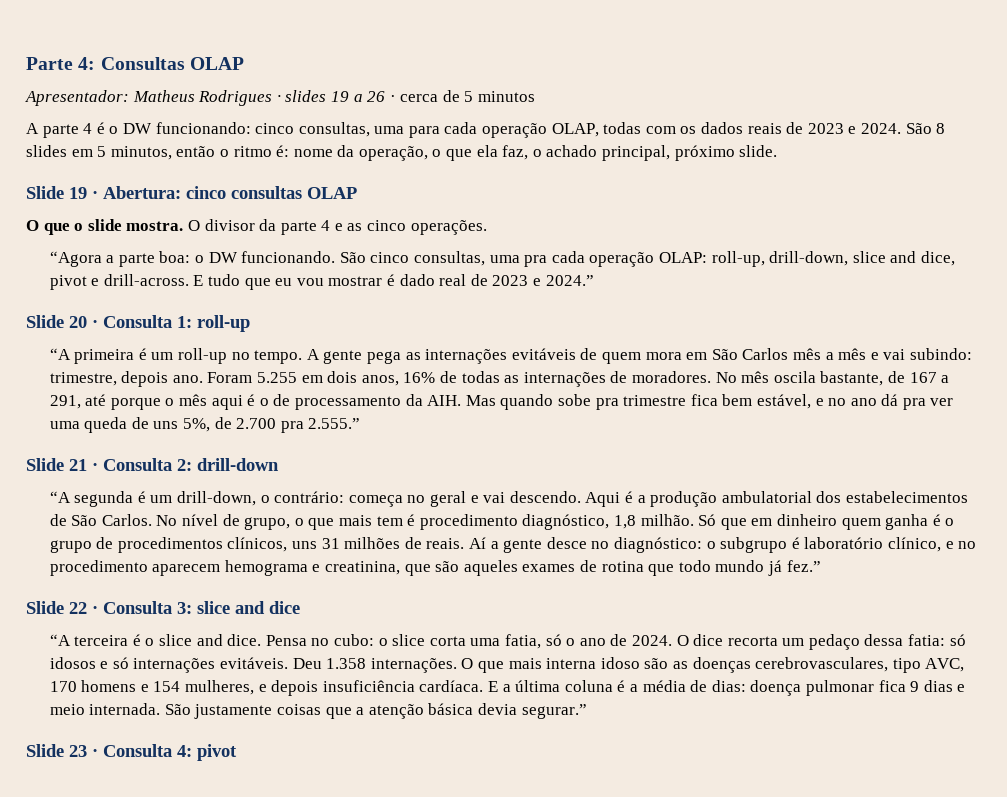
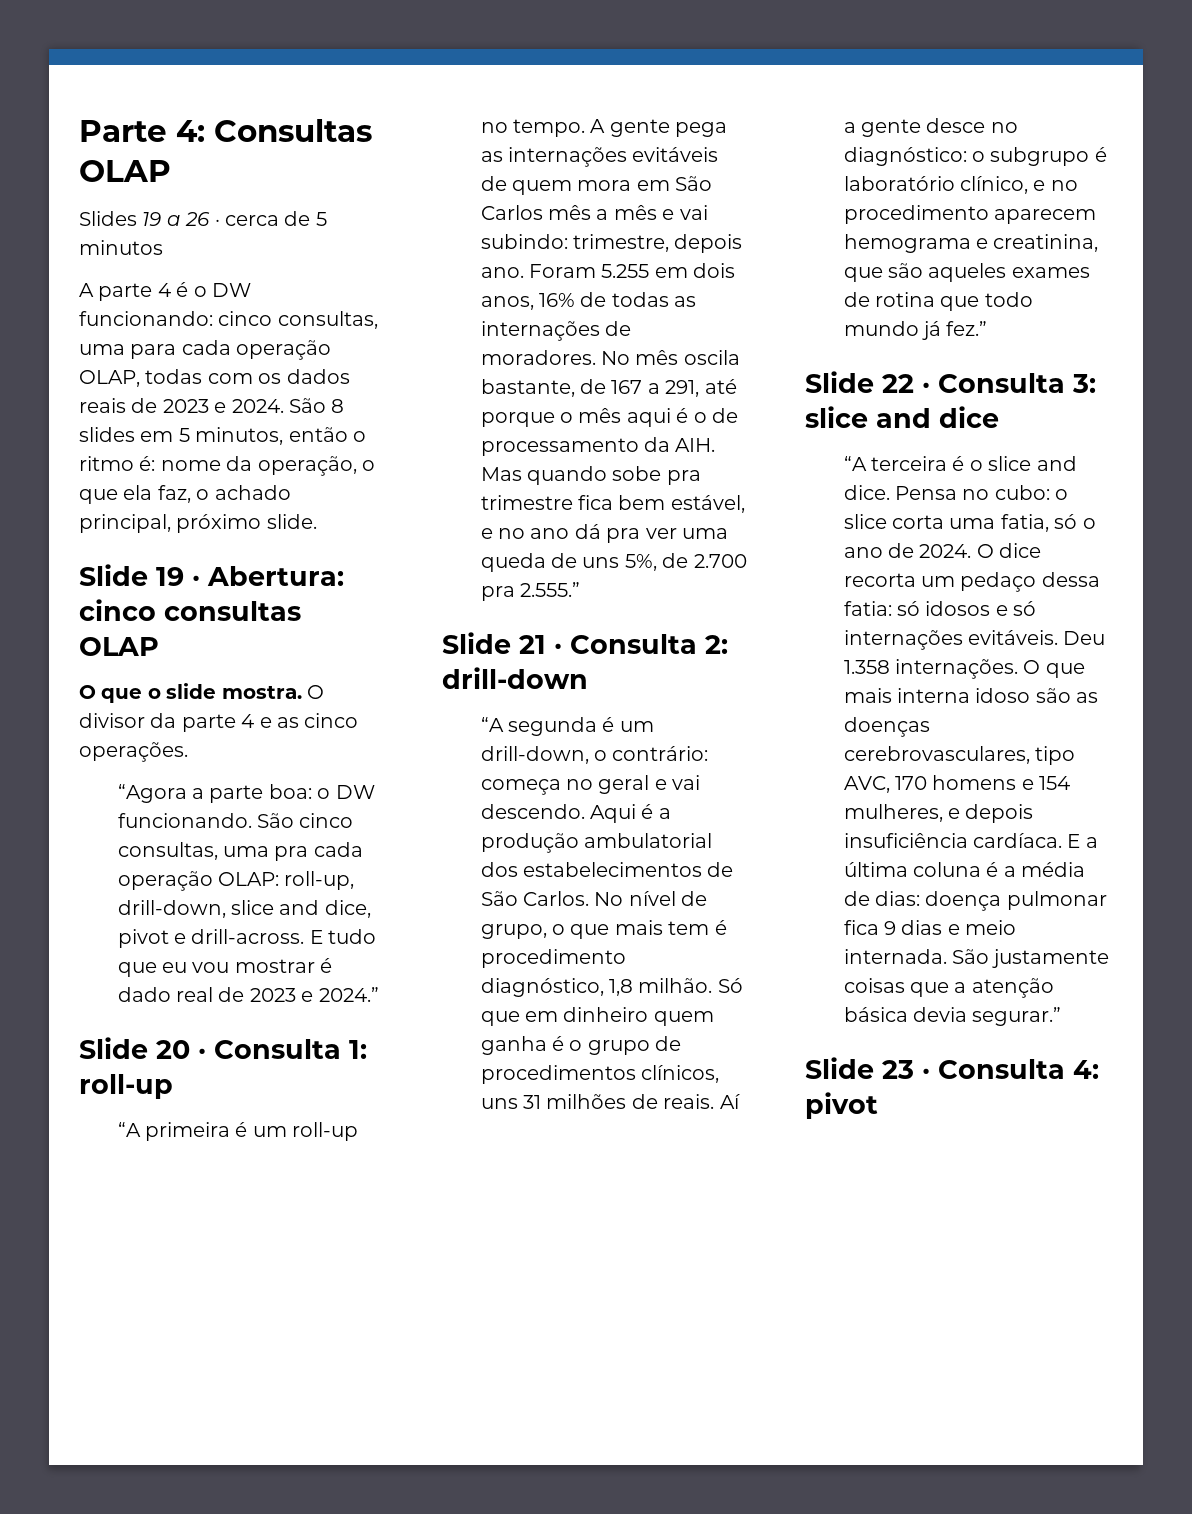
- Apresentador: Matheus Rodrigues · slides 19 a 26 · cerca de 5 minutos
+ Slides 19 a 26 · cerca de 5 minutos

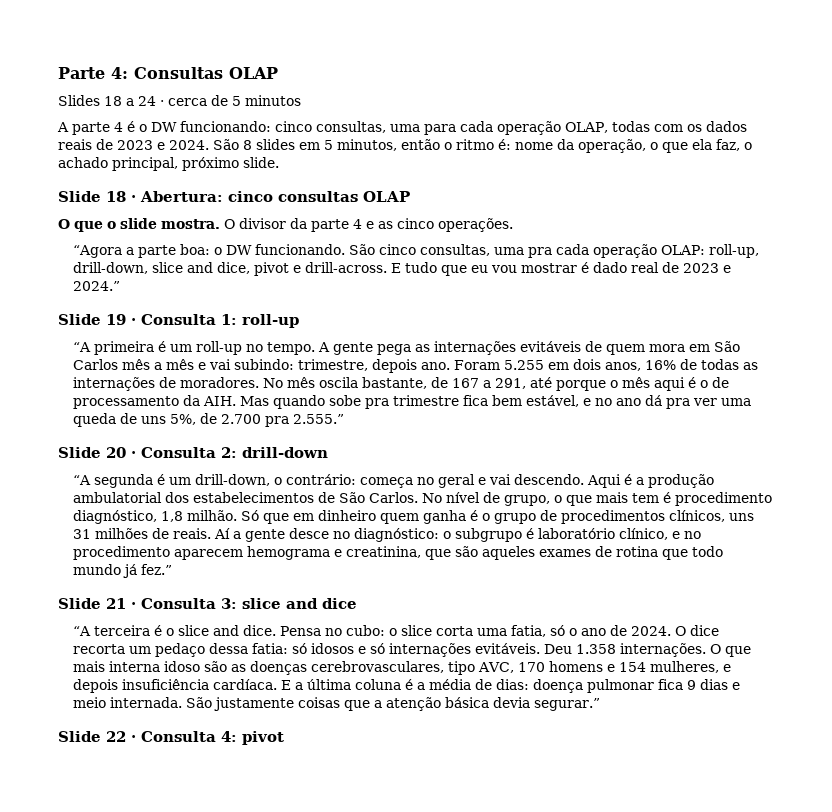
- Slides 19 a 26 · cerca de 5 minutos
+ Slides 18 a 24 · cerca de 5 minutos
- Slide 19 · Abertura: cinco consultas OLAP
+ Slide 18 · Abertura: cinco consultas OLAP
- Slide 20 · Consulta 1: roll-up
+ Slide 19 · Consulta 1: roll-up
- Slide 21 · Consulta 2: drill-down
+ Slide 20 · Consulta 2: drill-down
- Slide 22 · Consulta 3: slice and dice
+ Slide 21 · Consulta 3: slice and dice
- Slide 23 · Consulta 4: pivot
+ Slide 22 · Consulta 4: pivot

